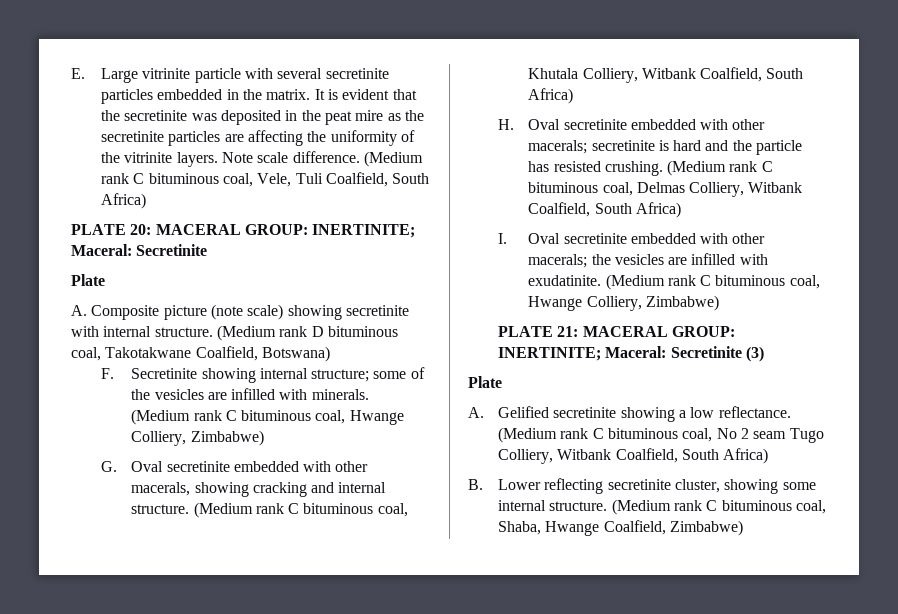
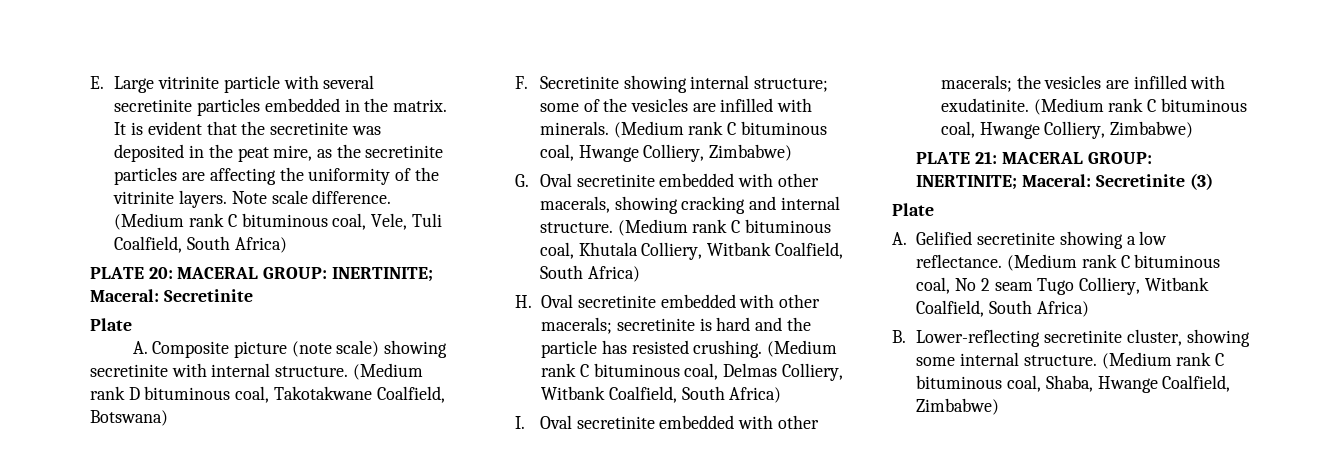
- It is evident that the secretinite was deposited in the peat mire as the secretinite particles are affecting the uniformity of the vitrinite layers.
+ It is evident that the secretinite was deposited in the peat mire, as the secretinite particles are affecting the uniformity of the vitrinite layers.
- B. Lower reflecting secretinite cluster, showing some internal structure.
+ B. Lower-reflecting secretinite cluster, showing some internal structure.

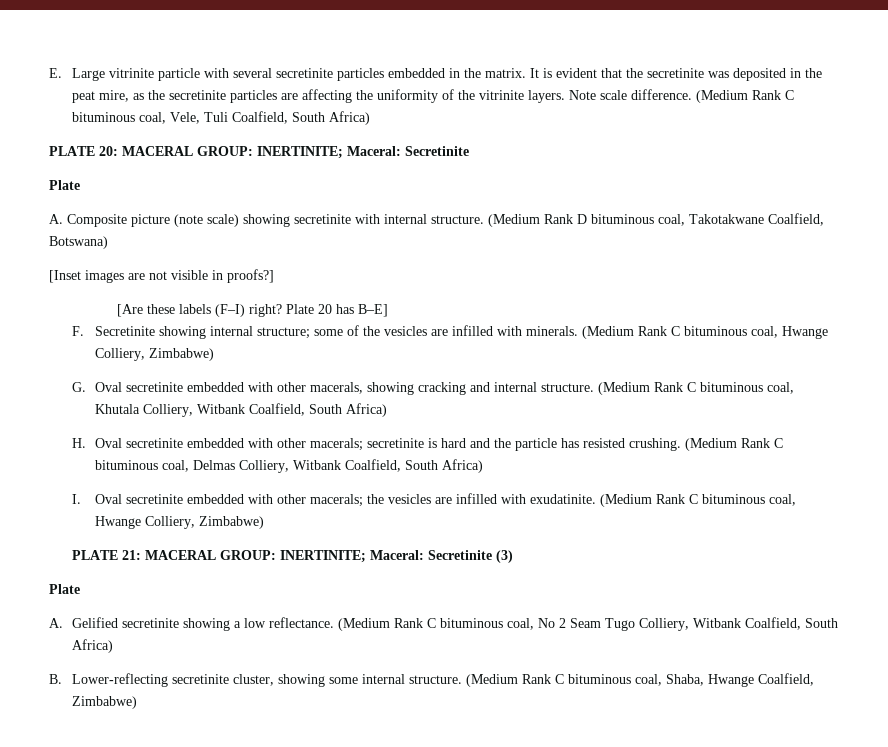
- (Medium rank C bituminous coal, Vele, Tuli Coalfield, South Africa)
+ (Medium Rank C bituminous coal, Vele, Tuli Coalfield, South Africa)
- (Medium rank D bituminous coal, Takotakwane Coalfield, Botswana)
+ (Medium Rank D bituminous coal, Takotakwane Coalfield, Botswana)
+ [Inset images are not visible in proofs?]
+ [Are these labels (F–I) right? Plate 20 has B–E]
- F. Secretinite showing internal structure; some of the vesicles are infilled with minerals. (Medium rank C bituminous coal, Hwange Colliery, Zimbabwe)
+ F. Secretinite showing internal structure; some of the vesicles are infilled with minerals. (Medium Rank C bituminous coal, Hwange Colliery, Zimbabwe)
- (Medium rank C bituminous coal, Khutala Colliery, Witbank Coalfield, South Africa)
+ (Medium Rank C bituminous coal, Khutala Colliery, Witbank Coalfield, South Africa)
- (Medium rank C bituminous coal, Delmas Colliery, Witbank Coalfield, South Africa)
+ (Medium Rank C bituminous coal, Delmas Colliery, Witbank Coalfield, South Africa)
- I. Oval secretinite embedded with other macerals; the vesicles are infilled with exudatinite. (Medium rank C bituminous coal, Hwange Colliery, Zimbabwe)
+ I. Oval secretinite embedded with other macerals; the vesicles are infilled with exudatinite. (Medium Rank C bituminous coal, Hwange Colliery, Zimbabwe)
- (Medium rank C bituminous coal, No 2 seam Tugo Colliery, Witbank Coalfield, South Africa)
+ (Medium Rank C bituminous coal, No 2 Seam Tugo Colliery, Witbank Coalfield, South Africa)
- (Medium rank C bituminous coal, Shaba, Hwange Coalfield, Zimbabwe)
+ (Medium Rank C bituminous coal, Shaba, Hwange Coalfield, Zimbabwe)

